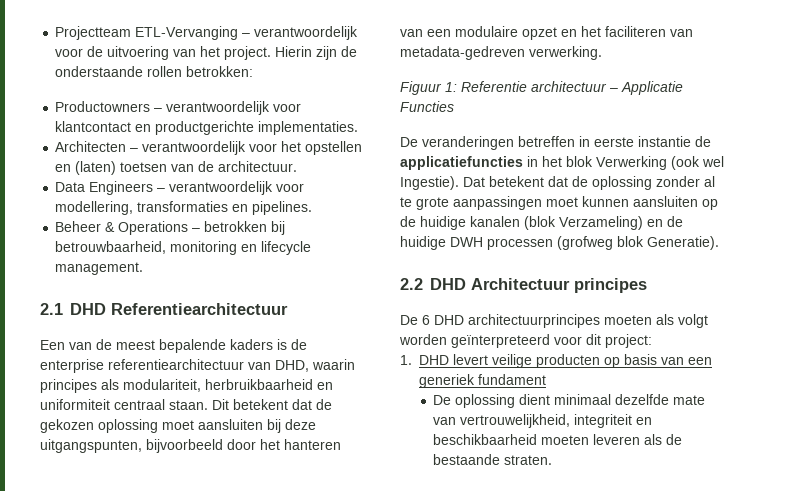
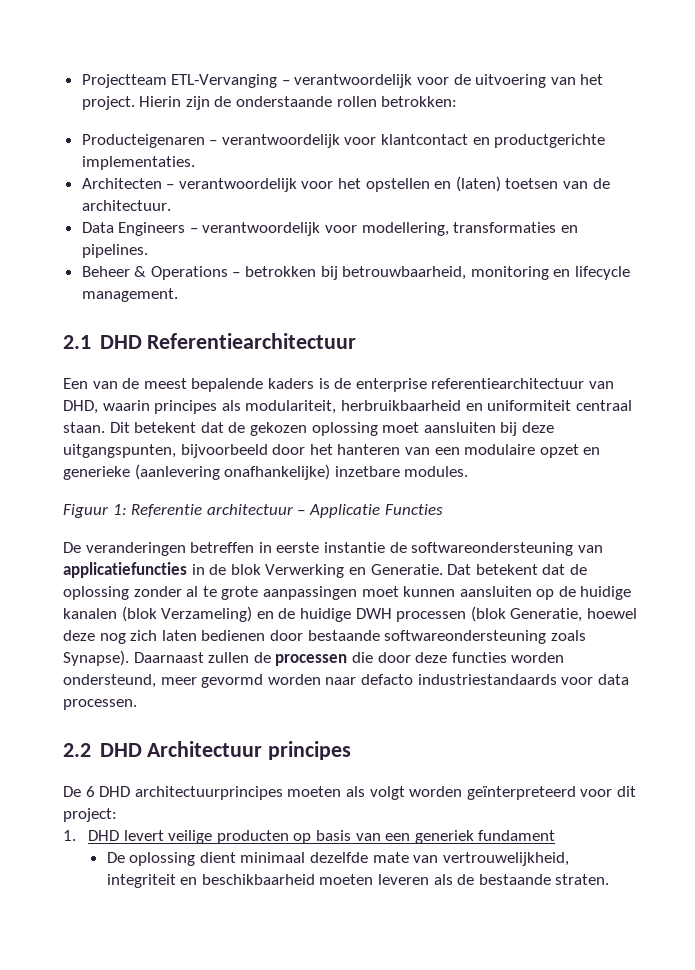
- Productowners – verantwoordelijk voor klantcontact en productgerichte implementaties.
+ Producteigenaren – verantwoordelijk voor klantcontact en productgerichte implementaties.
- Dit betekent dat de gekozen oplossing moet aansluiten bij deze uitgangspunten, bijvoorbeeld door het hanteren van een modulaire opzet en het faciliteren van metadata-gedreven verwerking.
+ Dit betekent dat de gekozen oplossing moet aansluiten bij deze uitgangspunten, bijvoorbeeld door het hanteren van een modulaire opzet en generieke (aanlevering onafhankelijke) inzetbare modules.
- De veranderingen betreffen in eerste instantie de applicatiefuncties in het blok Verwerking (ook wel Ingestie).
+ De veranderingen betreffen in eerste instantie de softwareondersteuning van applicatiefuncties in de blok Verwerking en Generatie.
- Dat betekent dat de oplossing zonder al te grote aanpassingen moet kunnen aansluiten op de huidige kanalen (blok Verzameling) en de huidige DWH processen (grofweg blok Generatie).
+ Dat betekent dat de oplossing zonder al te grote aanpassingen moet kunnen aansluiten op de huidige kanalen (blok Verzameling) en de huidige DWH processen (blok Generatie, hoewel deze nog zich laten bedienen door bestaande softwareondersteuning zoals Synapse). Daarnaast zullen de processen die door deze functies worden ondersteund, meer gevormd worden naar defacto industriestandaards voor data processen.

